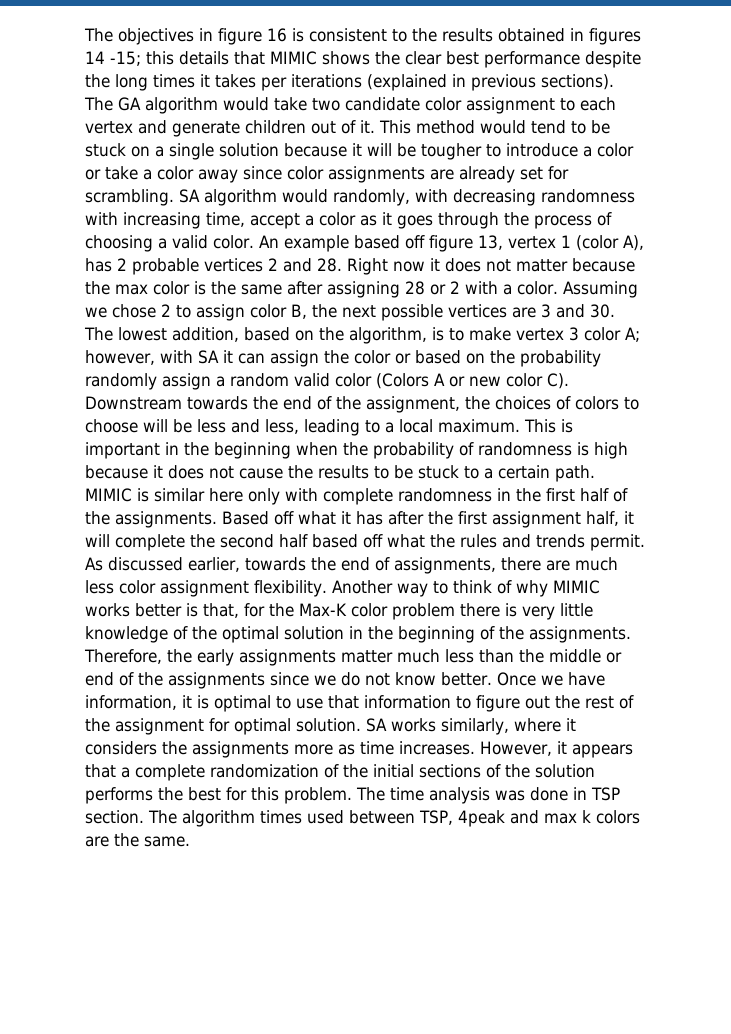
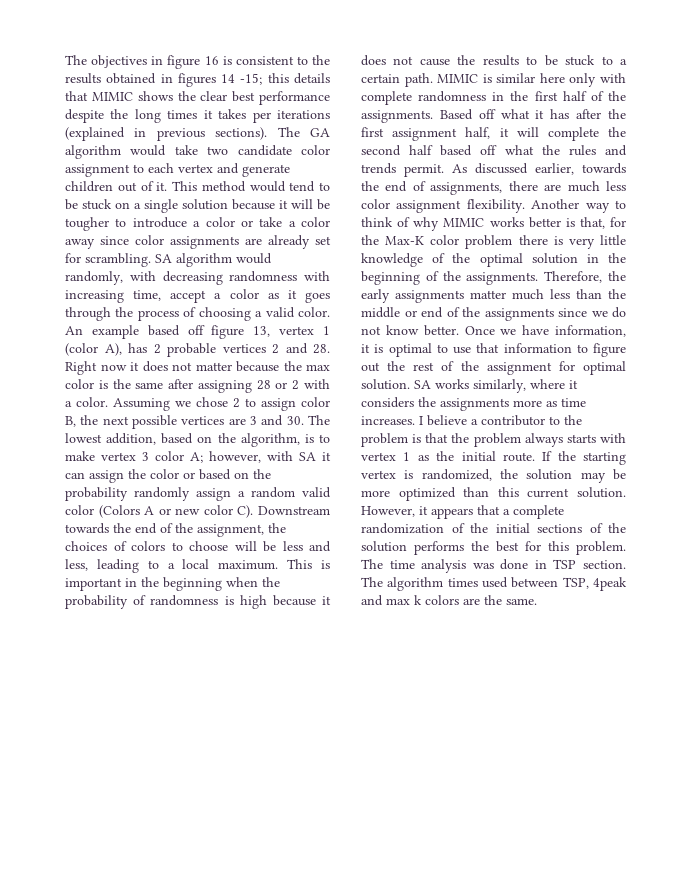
+ I believe a contributor to the problem is that the problem always starts with vertex 1 as the initial route. If the starting vertex is randomized, the solution may be more optimized than this current solution.

